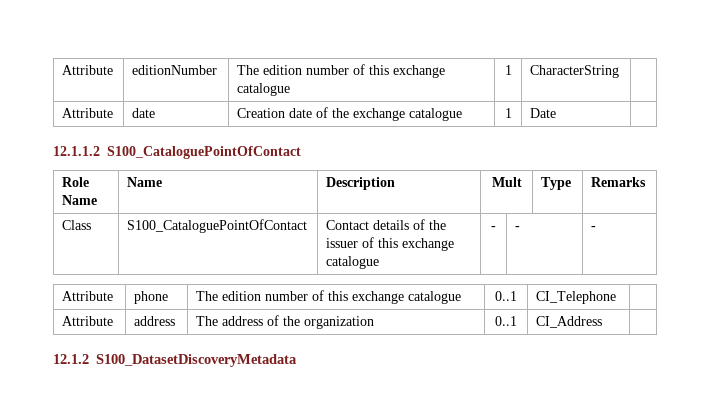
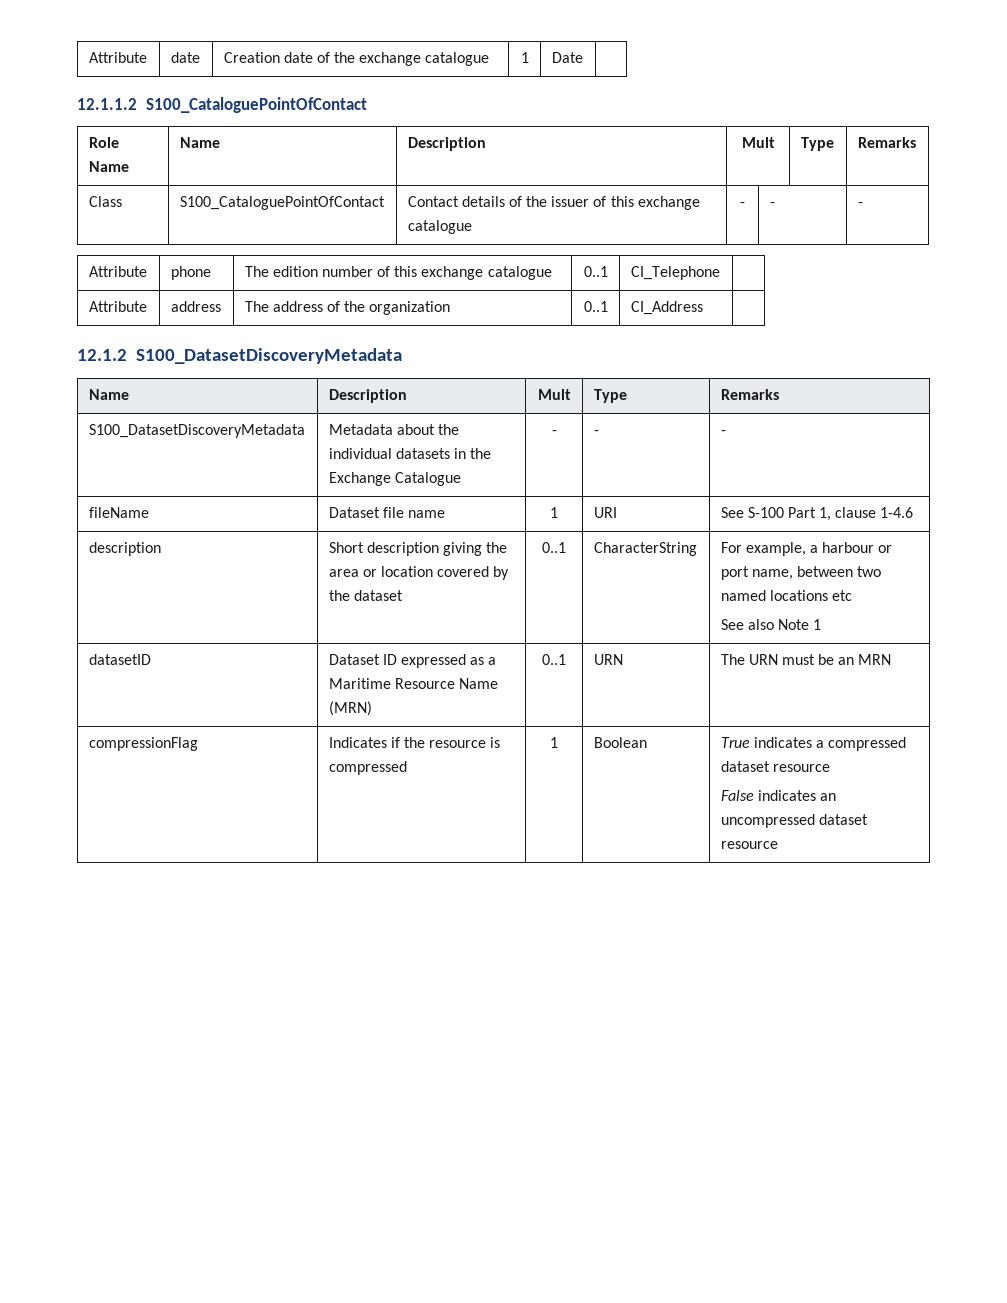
- Attribute | editionNumber | The edition number of this exchange catalogue | 1 | CharacterString |
  12.1.2 S100_DatasetDiscoveryMetadata
+ Name | Description | Mult | Type | Remarks
+ S100_DatasetDiscoveryMetadata | Metadata about the individual datasets in the Exchange Catalogue | - | - | -
+ fileName | Dataset file name | 1 | URI | See S-100 Part 1, clause 1-4.6
+ description | Short description giving the area or location covered by the dataset | 0..1 | CharacterString | For example, a harbour or port name, between two named locations etc
+ See also Note 1
+ datasetID | Dataset ID expressed as a Maritime Resource Name (MRN) | 0..1 | URN | The URN must be an MRN
+ compressionFlag | Indicates if the resource is compressed | 1 | Boolean | True indicates a compressed dataset resource
+ False indicates an uncompressed dataset resource

